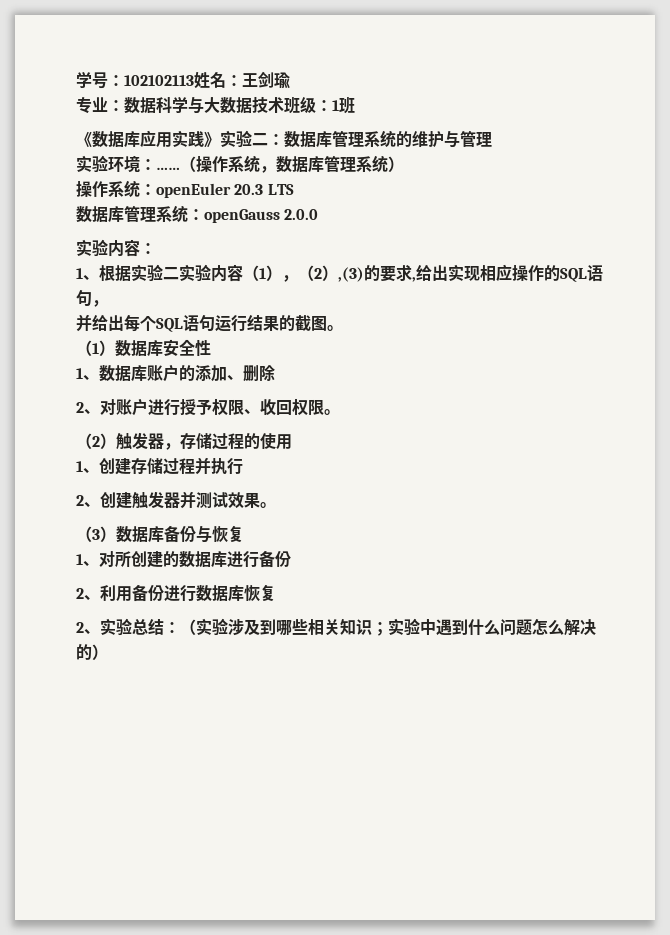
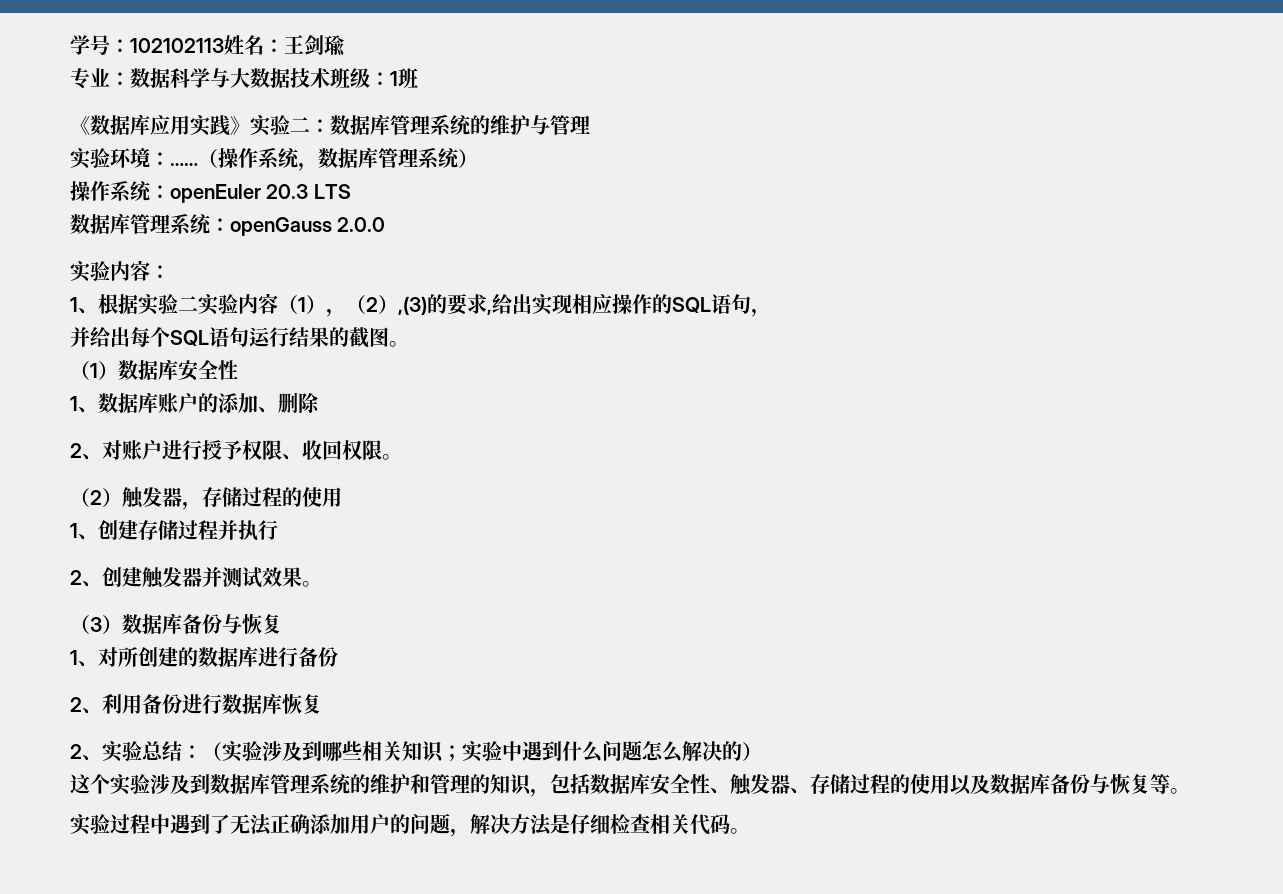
+ 这个实验涉及到数据库管理系统的维护和管理的知识，包括数据库安全性、触发器、存储过程的使用以及数据库备份与恢复等。
+ 实验过程中遇到了无法正确添加用户的问题，解决方法是仔细检查相关代码。

